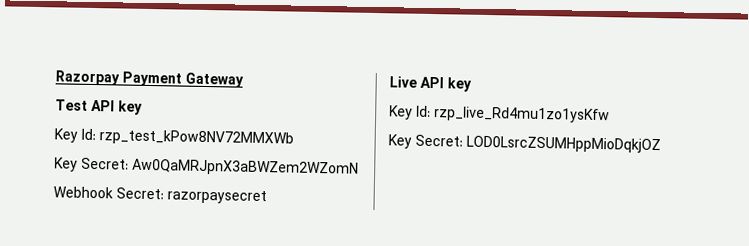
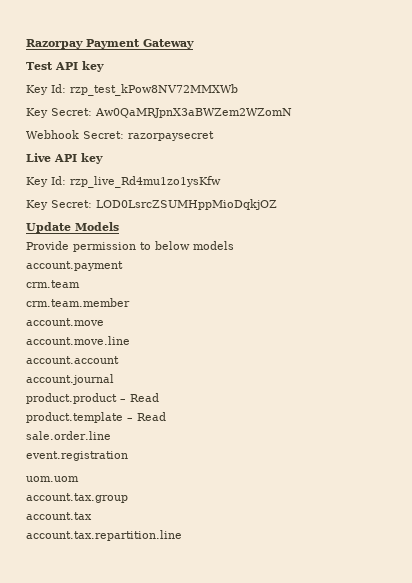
+ Update Models
+ Provide permission to below models
+ account.payment
+ crm.team
+ crm.team.member
+ account.move
+ account.move.line
+ account.account
+ account.journal
+ product.product – Read
+ product.template – Read
+ sale.order.line
+ event.registration
+ uom.uom
+ account.tax.group
+ account.tax
+ account.tax.repartition.line

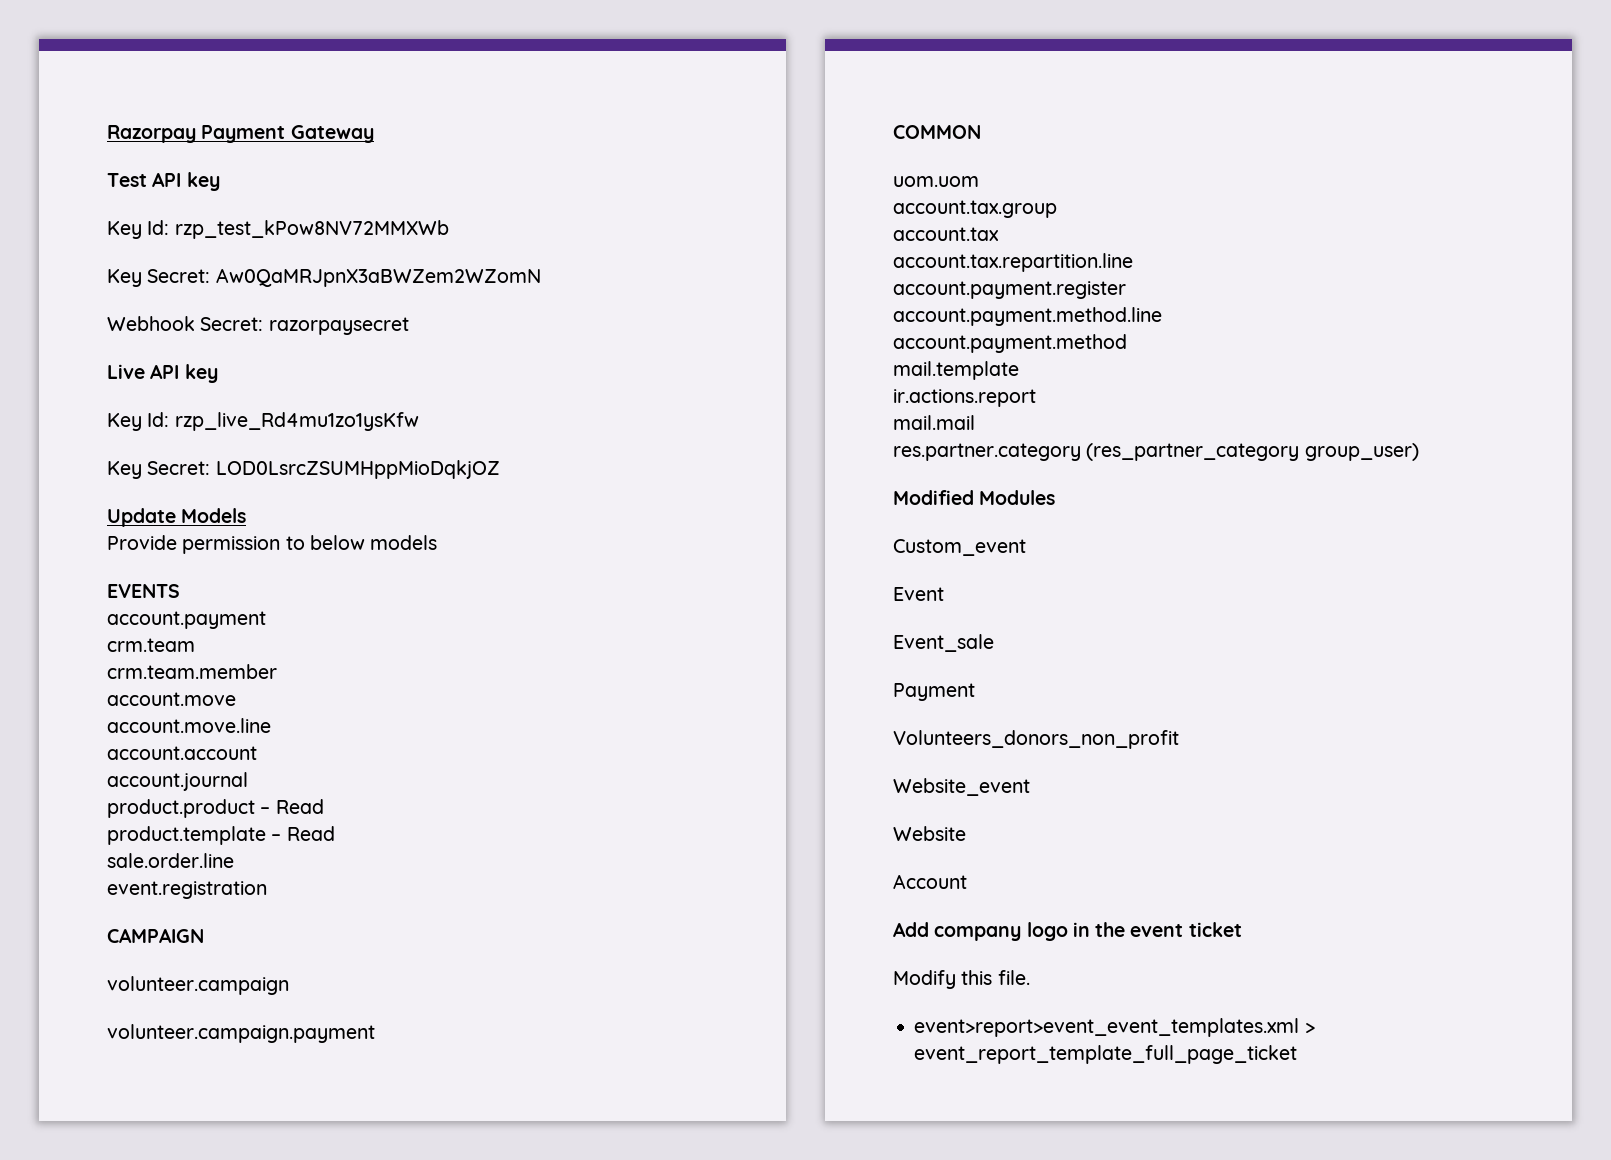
+ EVENTS
+ CAMPAIGN
+ volunteer.campaign
+ volunteer.campaign.payment
+ COMMON
+ account.payment.register
+ account.payment.method.line
+ account.payment.method
+ mail.template
+ ir.actions.report
+ mail.mail
+ res.partner.category (res_partner_category group_user)
+ Modified Modules
+ Custom_event
+ Event
+ Event_sale
+ Payment
+ Volunteers_donors_non_profit
+ Website_event
+ Website
+ Account
+ Add company logo in the event ticket
+ Modify this file.
+ event>report>event_event_templates.xml > event_report_template_full_page_ticket

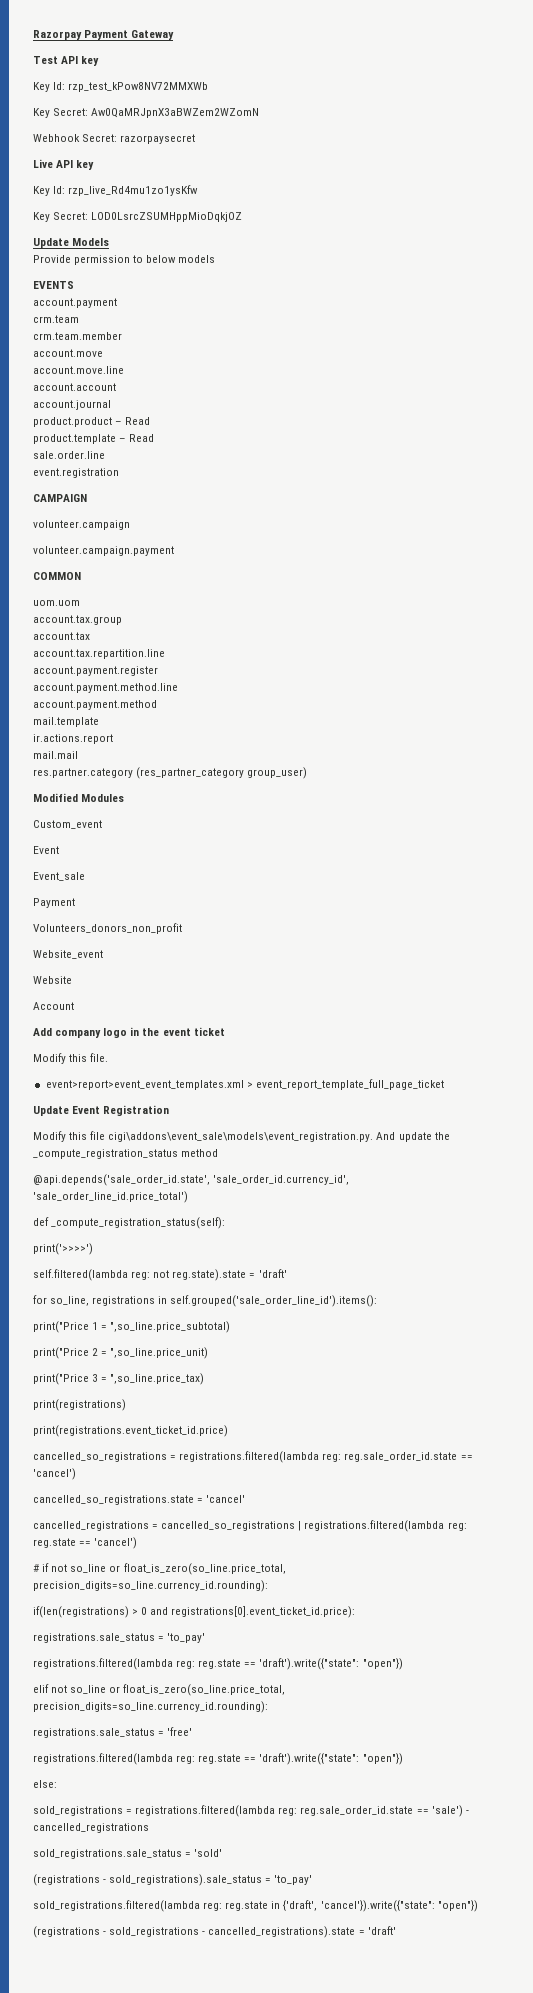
+ Update Event Registration
+ Modify this file cigi\addons\event_sale\models\event_registration.py. And update the _compute_registration_status method
+ @api.depends('sale_order_id.state', 'sale_order_id.currency_id', 'sale_order_line_id.price_total')
+ def _compute_registration_status(self):
+ print('>>>>')
+ self.filtered(lambda reg: not reg.state).state = 'draft'
+ for so_line, registrations in self.grouped('sale_order_line_id').items():
+ print("Price 1 = ",so_line.price_subtotal)
+ print("Price 2 = ",so_line.price_unit)
+ print("Price 3 = ",so_line.price_tax)
+ print(registrations)
+ print(registrations.event_ticket_id.price)
+ cancelled_so_registrations = registrations.filtered(lambda reg: reg.sale_order_id.state == 'cancel')
+ cancelled_so_registrations.state = 'cancel'
+ cancelled_registrations = cancelled_so_registrations | registrations.filtered(lambda reg: reg.state == 'cancel')
+ # if not so_line or float_is_zero(so_line.price_total, precision_digits=so_line.currency_id.rounding):
+ if(len(registrations) > 0 and registrations[0].event_ticket_id.price):
+ registrations.sale_status = 'to_pay'
+ registrations.filtered(lambda reg: reg.state == 'draft').write({"state": "open"})
+ elif not so_line or float_is_zero(so_line.price_total, precision_digits=so_line.currency_id.rounding):
+ registrations.sale_status = 'free'
+ registrations.filtered(lambda reg: reg.state == 'draft').write({"state": "open"})
+ else:
+ sold_registrations = registrations.filtered(lambda reg: reg.sale_order_id.state == 'sale') - cancelled_registrations
+ sold_registrations.sale_status = 'sold'
+ (registrations - sold_registrations).sale_status = 'to_pay'
+ sold_registrations.filtered(lambda reg: reg.state in {'draft', 'cancel'}).write({"state": "open"})
+ (registrations - sold_registrations - cancelled_registrations).state = 'draft'

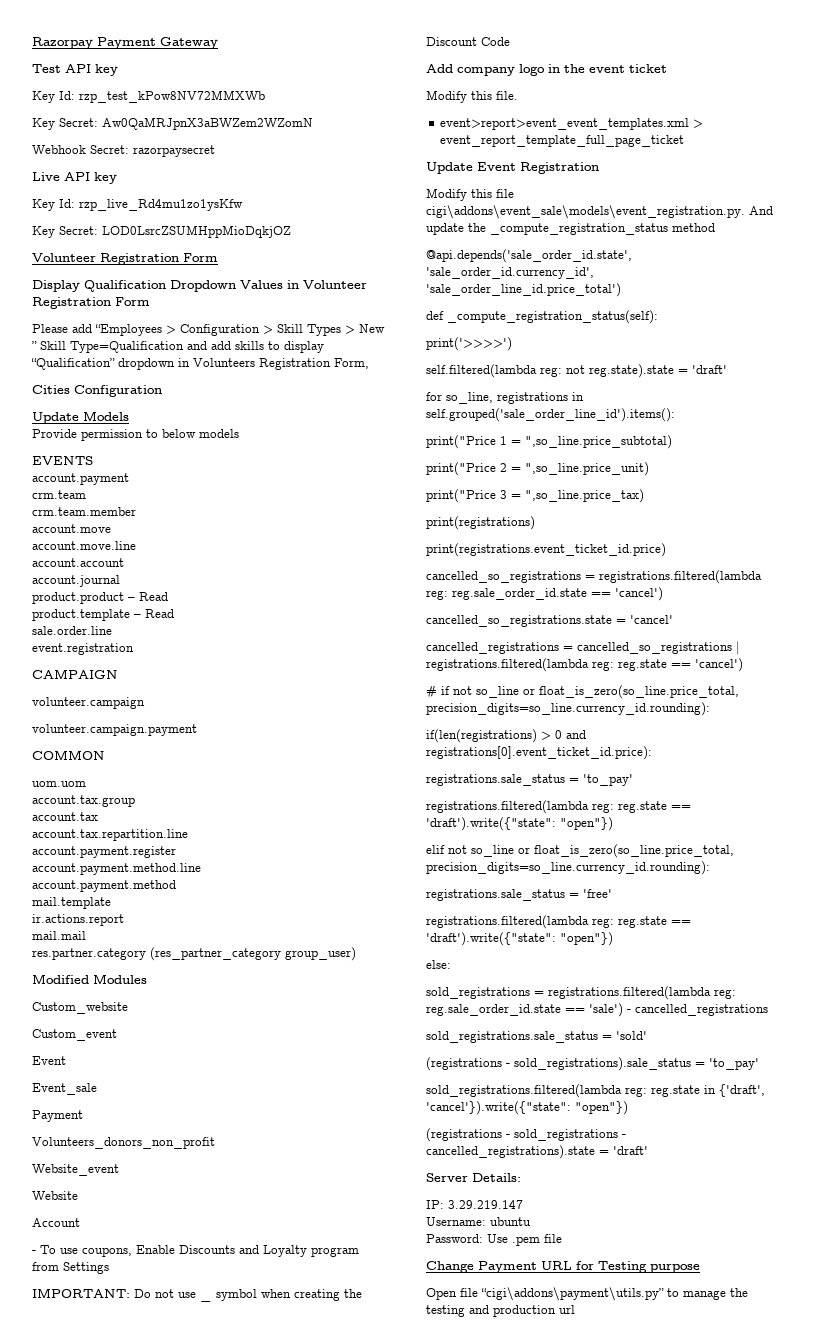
  Key Secret: LOD0LsrcZSUMHppMioDqkjOZ
+ Volunteer Registration Form
+ Display Qualification Dropdown Values in Volunteer Registration Form
+ Please add “Employees > Configuration > Skill Types > New ” Skill Type=Qualification and add skills to display “Qualification” dropdown in Volunteers Registration Form,
+ Cities Configuration
+ Custom_website
+ - To use coupons, Enable Discounts and Loyalty program from Settings
+ IMPORTANT: Do not use _ symbol when creating the Discount Code
+ Server Details:
+ IP: 3.29.219.147
+ Username: ubuntu
+ Password: Use .pem file
+ Change Payment URL for Testing purpose
+ Open file “cigi\addons\payment\utils.py” to manage the testing and production url

